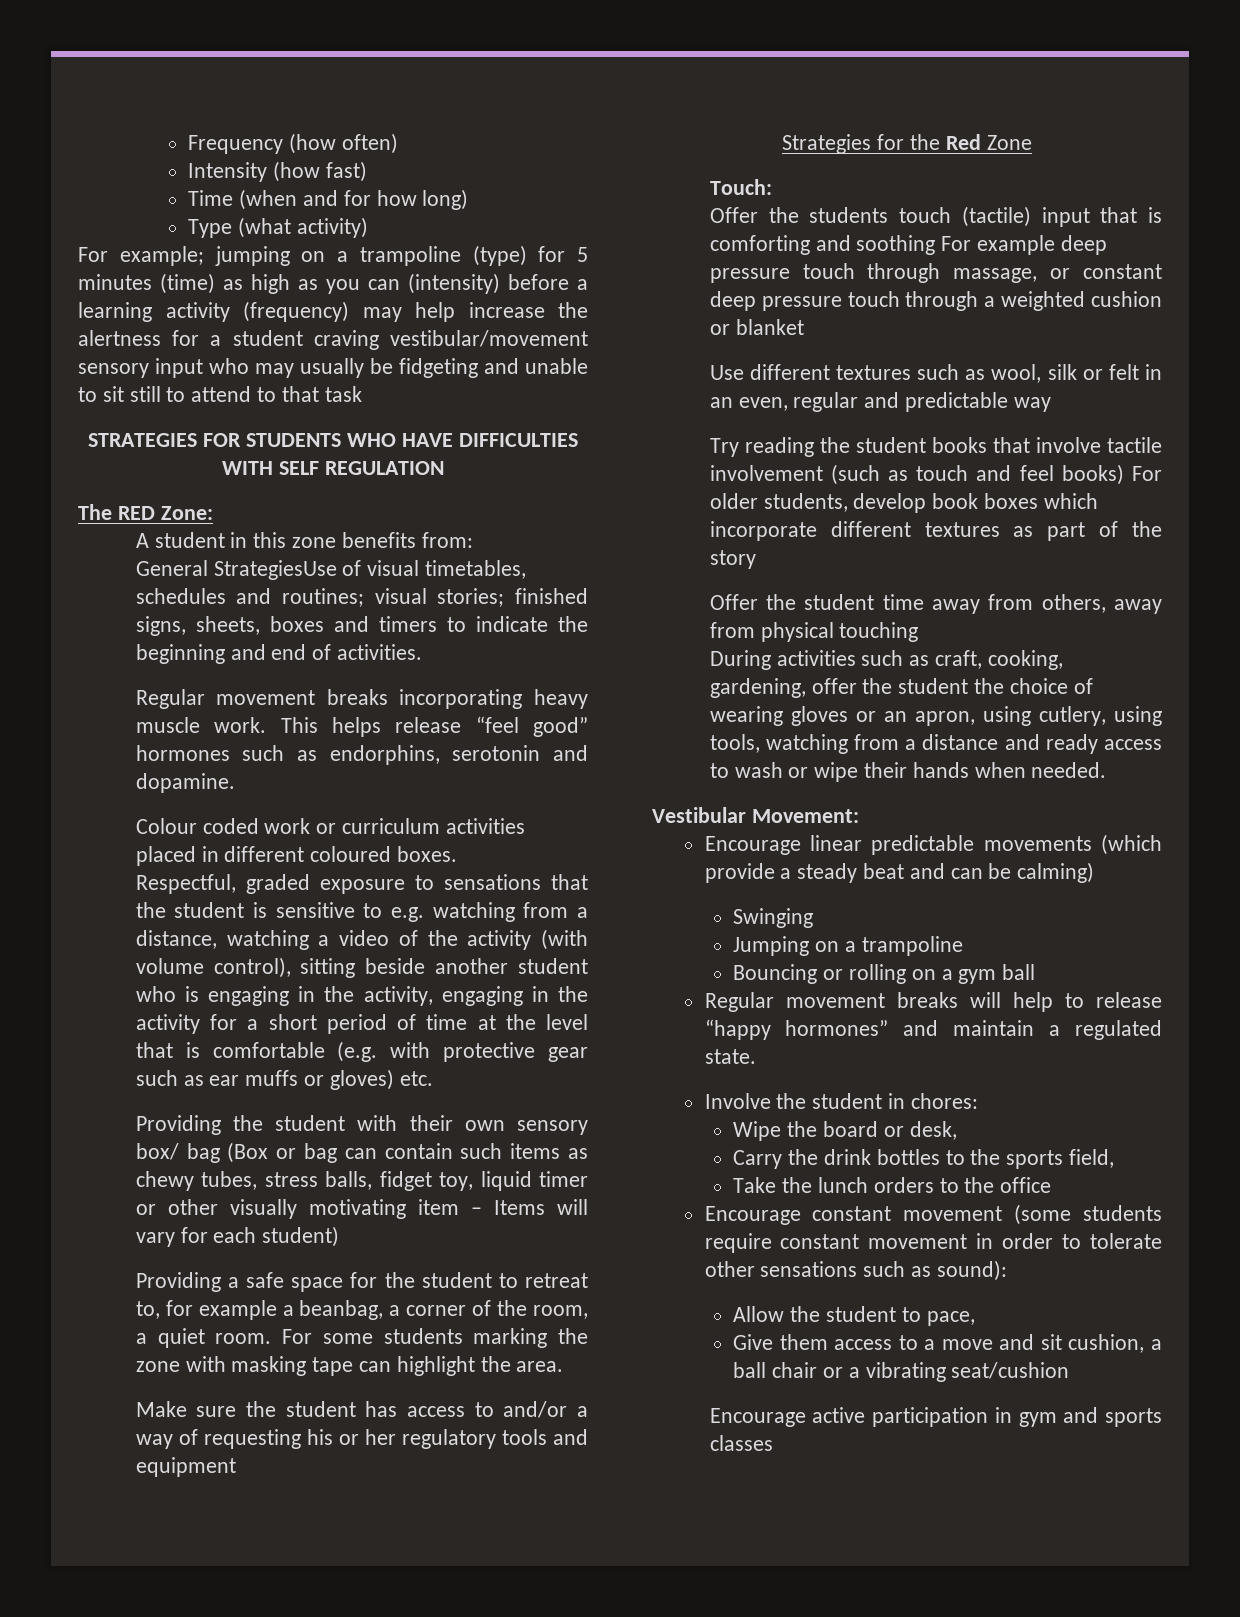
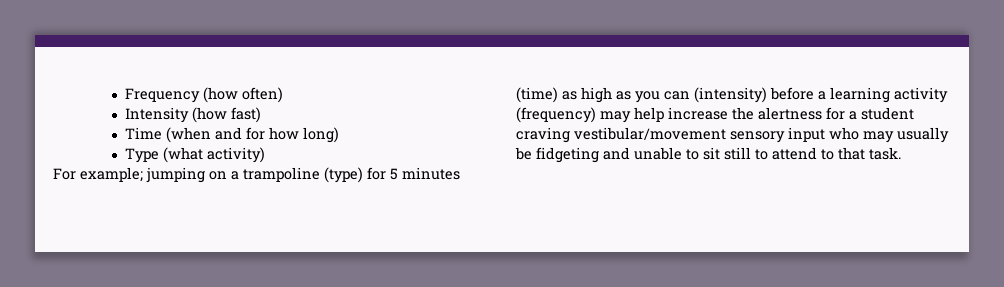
- For example; jumping on a trampoline (type) for 5 minutes (time) as high as you can (intensity) before a learning activity (frequency) may help increase the alertness for a student craving vestibular/movement sensory input who may usually be fidgeting and unable to sit still to attend to that task
- STRATEGIES FOR STUDENTS WHO HAVE DIFFICULTIES WITH SELF REGULATION
- The RED Zone:
- A student in this zone benefits from:
- General StrategiesUse of visual timetables, schedules and routines; visual stories; finished signs, sheets, boxes and timers to indicate the beginning and end of activities.
- Regular movement breaks incorporating heavy muscle work. This helps release “feel good” hormones such as endorphins, serotonin and dopamine.
- Colour coded work or curriculum activities placed in different coloured boxes.
- Respectful, graded exposure to sensations that the student is sensitive to e.g. watching from a distance, watching a video of the activity (with volume control), sitting beside another student who is engaging in the activity, engaging in the activity for a short period of time at the level that is comfortable (e.g. with protective gear such as ear muffs or gloves) etc.
- Providing the student with their own sensory box/ bag (Box or bag can contain such items as chewy tubes, stress balls, fidget toy, liquid timer or other visually motivating item – Items will vary for each student)
- Providing a safe space for the student to retreat to, for example a beanbag, a corner of the room, a quiet room. For some students marking the zone with masking tape can highlight the area.
- Make sure the student has access to and/or a way of requesting his or her regulatory tools and equipment
- Strategies for the Red Zone
- Touch:
- Offer the students touch (tactile) input that is comforting and soothing For example deep pressure touch through massage, or constant deep pressure touch through a weighted cushion or blanket
- Use different textures such as wool, silk or felt in an even, regular and predictable way
- Try reading the student books that involve tactile involvement (such as touch and feel books) For older students, develop book boxes which incorporate different textures as part of the story
- Offer the student time away from others, away from physical touching
- During activities such as craft, cooking, gardening, offer the student the choice of wearing gloves or an apron, using cutlery, using tools, watching from a distance and ready access to wash or wipe their hands when needed.
- Vestibular Movement:
- Encourage linear predictable movements (which provide a steady beat and can be calming)
- Swinging
- Jumping on a trampoline
- Bouncing or rolling on a gym ball
- Regular movement breaks will help to release “happy hormones” and maintain a regulated state.
- Involve the student in chores:
- Wipe the board or desk,
- Carry the drink bottles to the sports field,
- Take the lunch orders to the office
- Encourage constant movement (some students require constant movement in order to tolerate other sensations such as sound):
- Allow the student to pace,
- Give them access to a move and sit cushion, a ball chair or a vibrating seat/cushion
- Encourage active participation in gym and sports classes
+ For example; jumping on a trampoline (type) for 5 minutes (time) as high as you can (intensity) before a learning activity (frequency) may help increase the alertness for a student craving vestibular/movement sensory input who may usually be fidgeting and unable to sit still to attend to that task.

